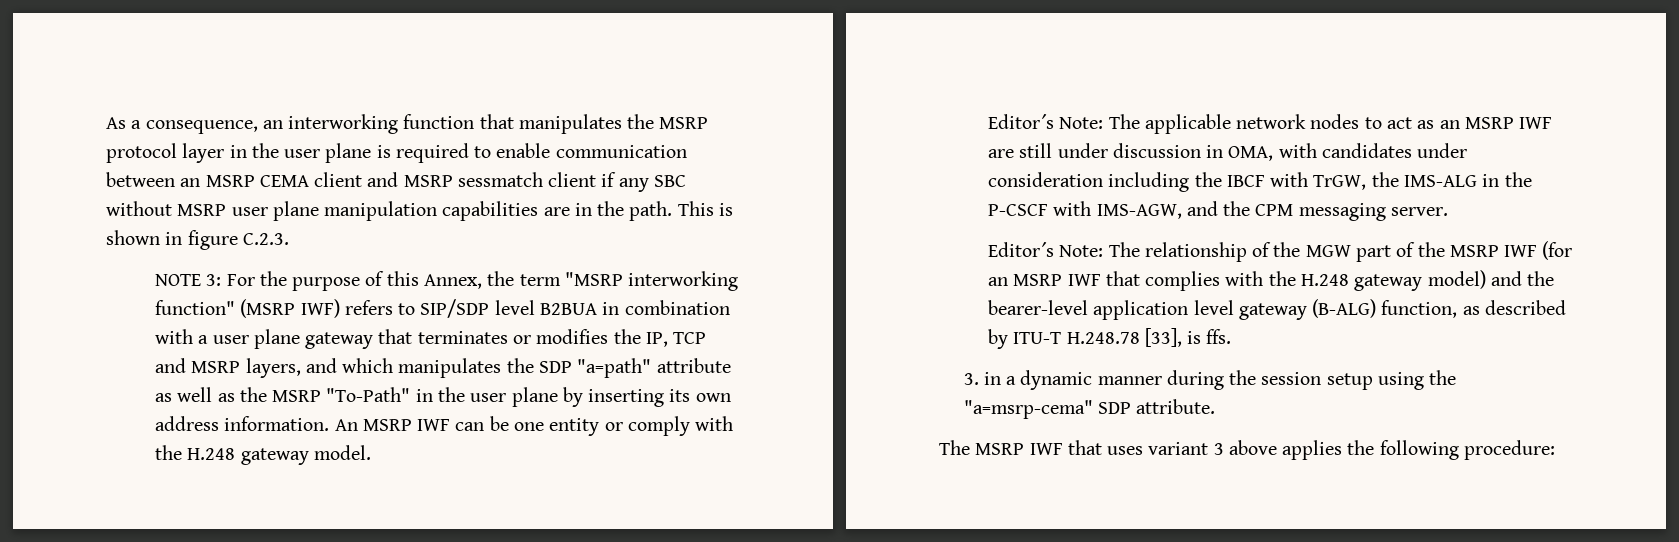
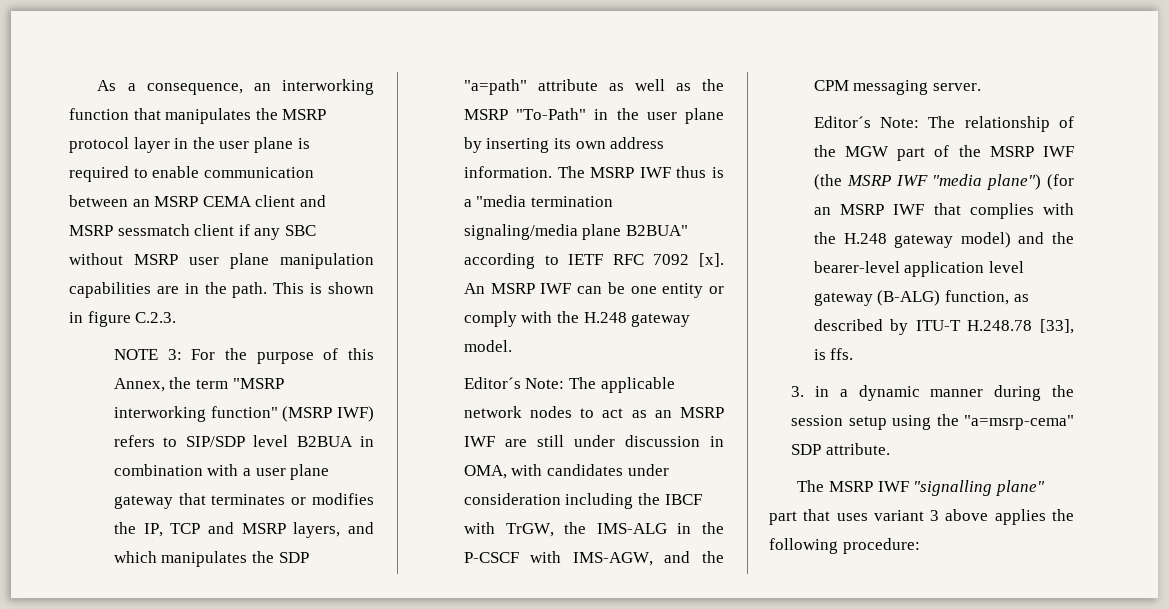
+ The MSRP IWF thus is a "media termination signaling/media plane B2BUA" according to IETF RFC 7092 [x].
- Editor´s Note: The relationship of the MGW part of the MSRP IWF (for an MSRP IWF that complies with the H.248 gateway model) and the bearer-level application level gateway (B-ALG) function, as described by ITU-T H.248.78 [33], is ffs.
+ Editor´s Note: The relationship of the MGW part of the MSRP IWF (the MSRP IWF "media plane") (for an MSRP IWF that complies with the H.248 gateway model) and the bearer-level application level gateway (B-ALG) function, as described by ITU-T H.248.78 [33], is ffs.
- The MSRP IWF that uses variant 3 above applies the following procedure:
+ The MSRP IWF "signalling plane" part that uses variant 3 above applies the following procedure:

